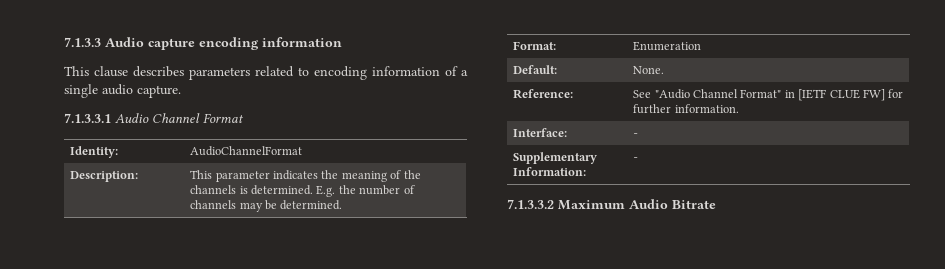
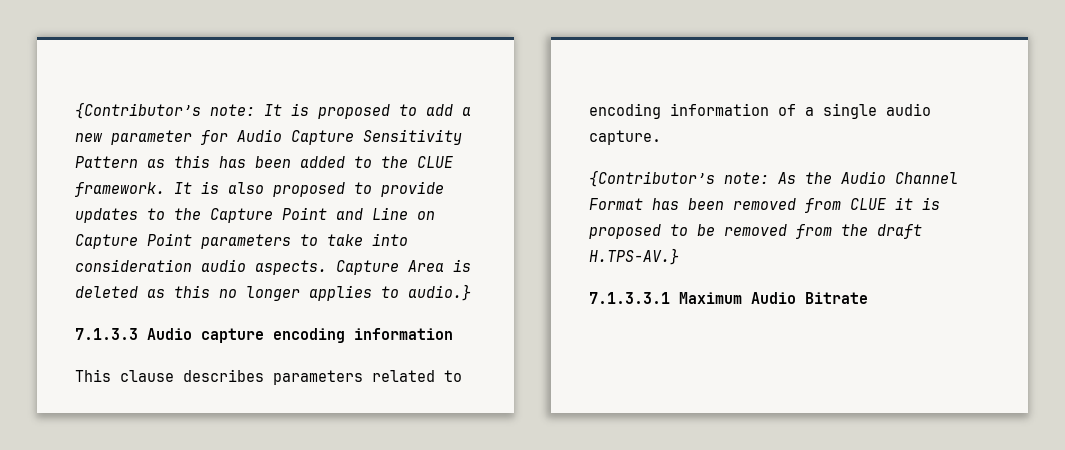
+ {Contributor’s note: It is proposed to add a new parameter for Audio Capture Sensitivity Pattern as this has been added to the CLUE framework. It is also proposed to provide updates to the Capture Point and Line on Capture Point parameters to take into consideration audio aspects. Capture Area is deleted as this no longer applies to audio.}
- 7.1.3.3.1 Audio Channel Format
- Identity: | AudioChannelFormat
- Description: | This parameter indicates the meaning of the channels is determined. E.g. the number of channels may be determined.
- Format: | Enumeration
- Default: | None.
- Reference: | See "Audio Channel Format" in [IETF CLUE FW] for further information.
- Interface: | -
- Supplementary Information: | -
- 7.1.3.3.2 Maximum Audio Bitrate
+ {Contributor’s note: As the Audio Channel Format has been removed from CLUE it is proposed to be removed from the draft H.TPS-AV.}
+ 7.1.3.3.1 Maximum Audio Bitrate

